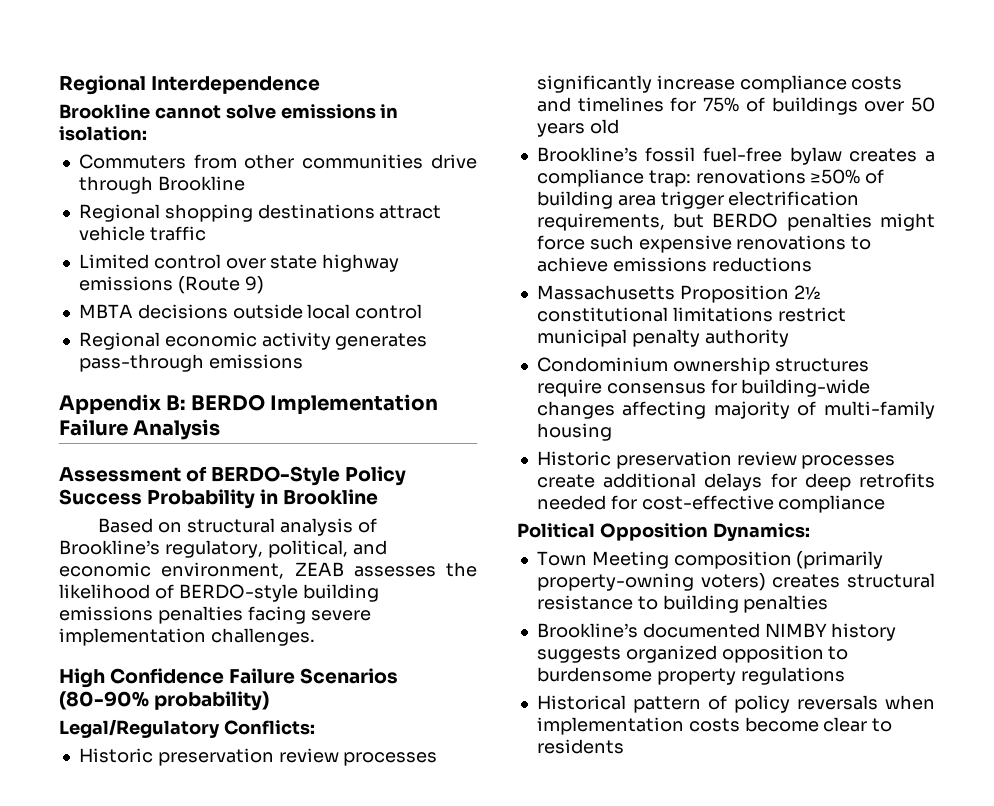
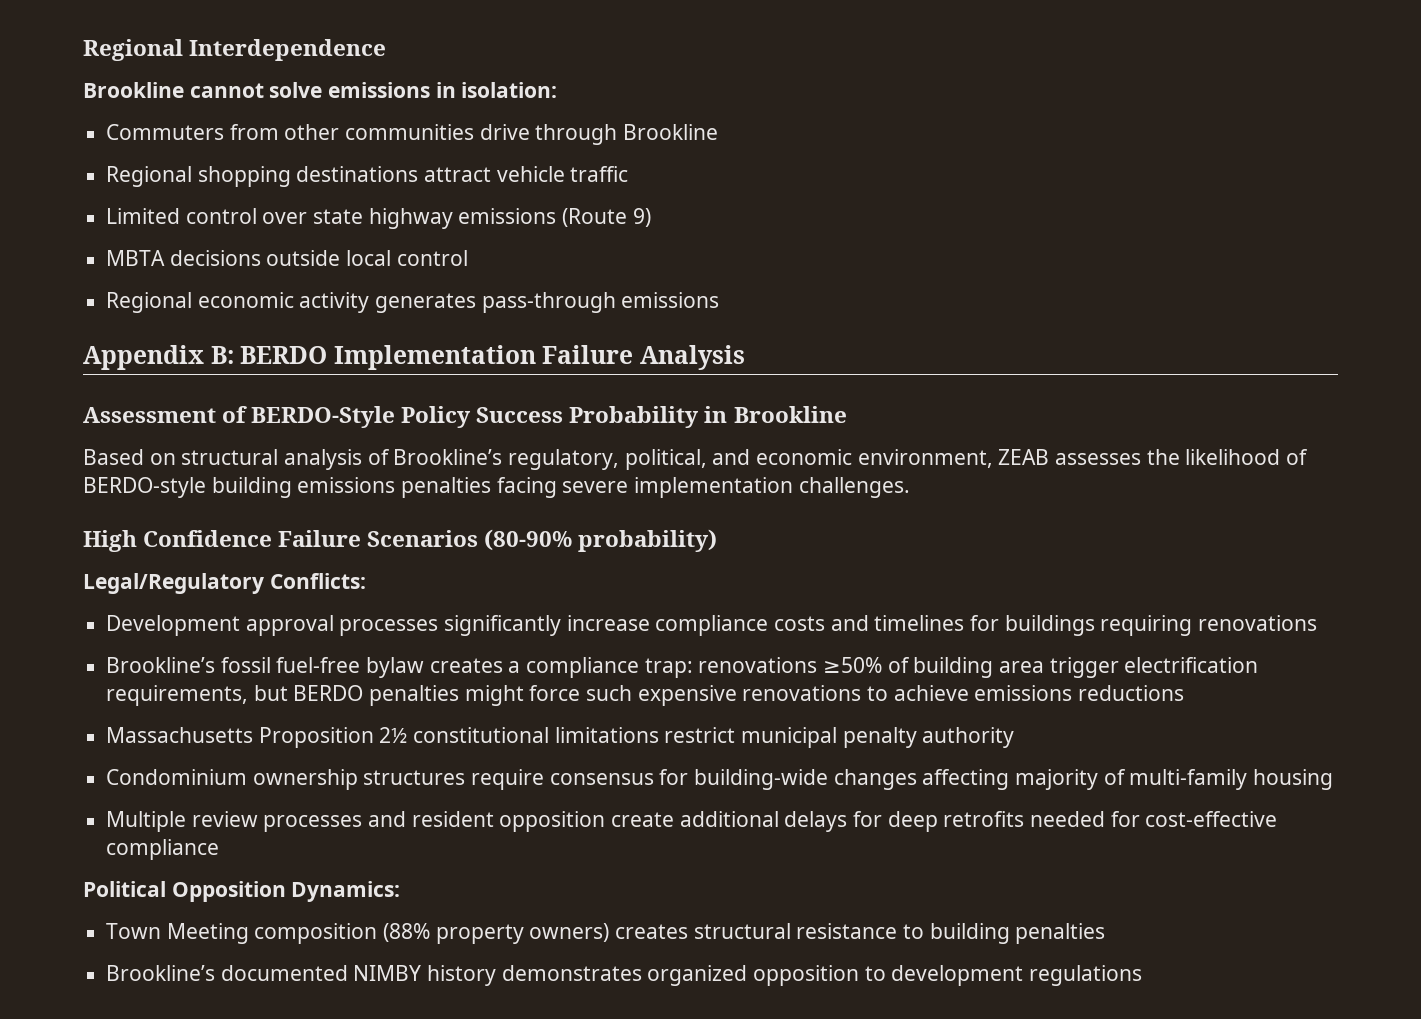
- Historic preservation review processes significantly increase compliance costs and timelines for 75% of buildings over 50 years old
+ Development approval processes significantly increase compliance costs and timelines for buildings requiring renovations
- Historic preservation review processes create additional delays for deep retrofits needed for cost-effective compliance
+ Multiple review processes and resident opposition create additional delays for deep retrofits needed for cost-effective compliance
- Town Meeting composition (primarily property-owning voters) creates structural resistance to building penalties
+ Town Meeting composition (88% property owners) creates structural resistance to building penalties
- Brookline’s documented NIMBY history suggests organized opposition to burdensome property regulations
+ Brookline’s documented NIMBY history demonstrates organized opposition to development regulations
- Historical pattern of policy reversals when implementation costs become clear to residents

